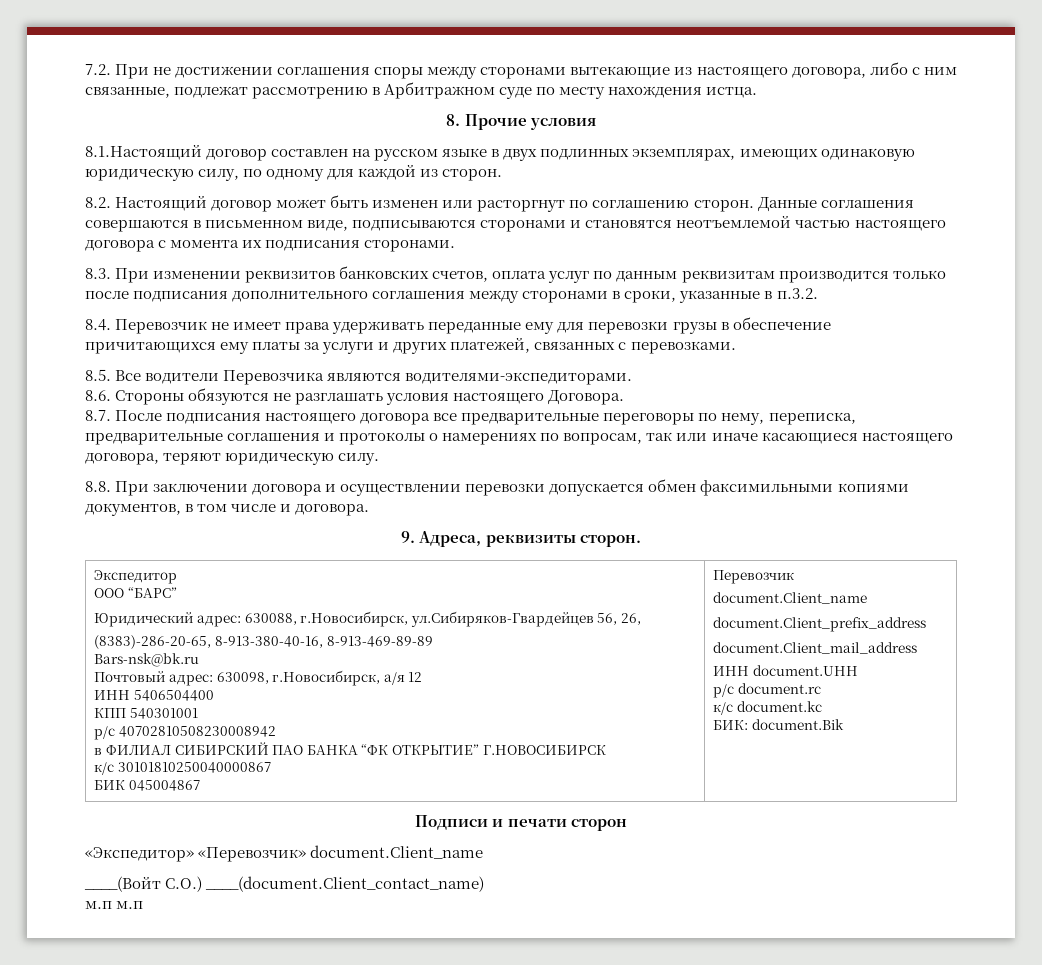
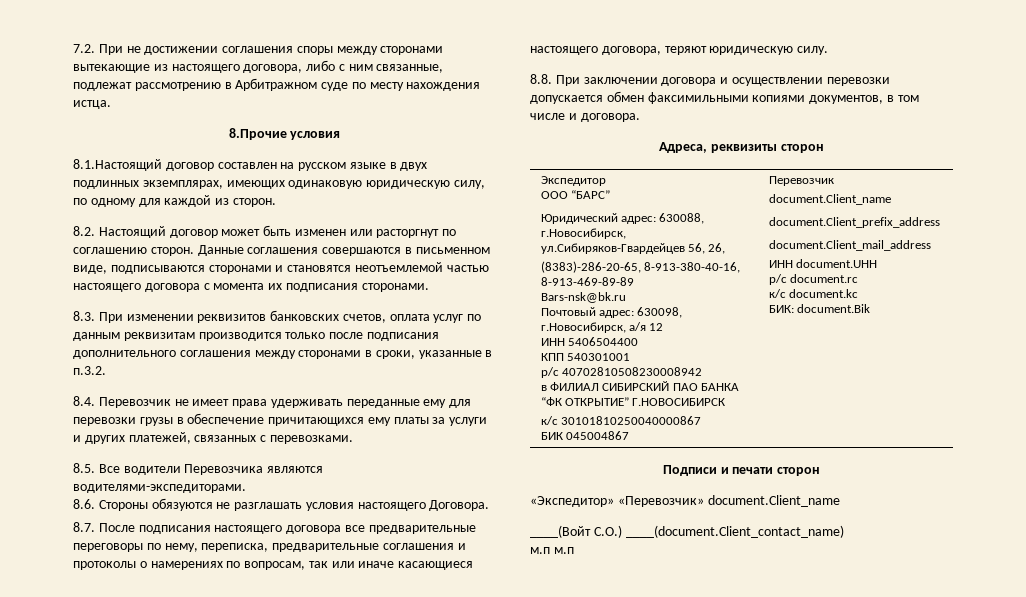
- 8. Прочие условия
+ 8.Прочие условия
- 9. Адреса, реквизиты сторон.
+ Адреса, реквизиты сторон

